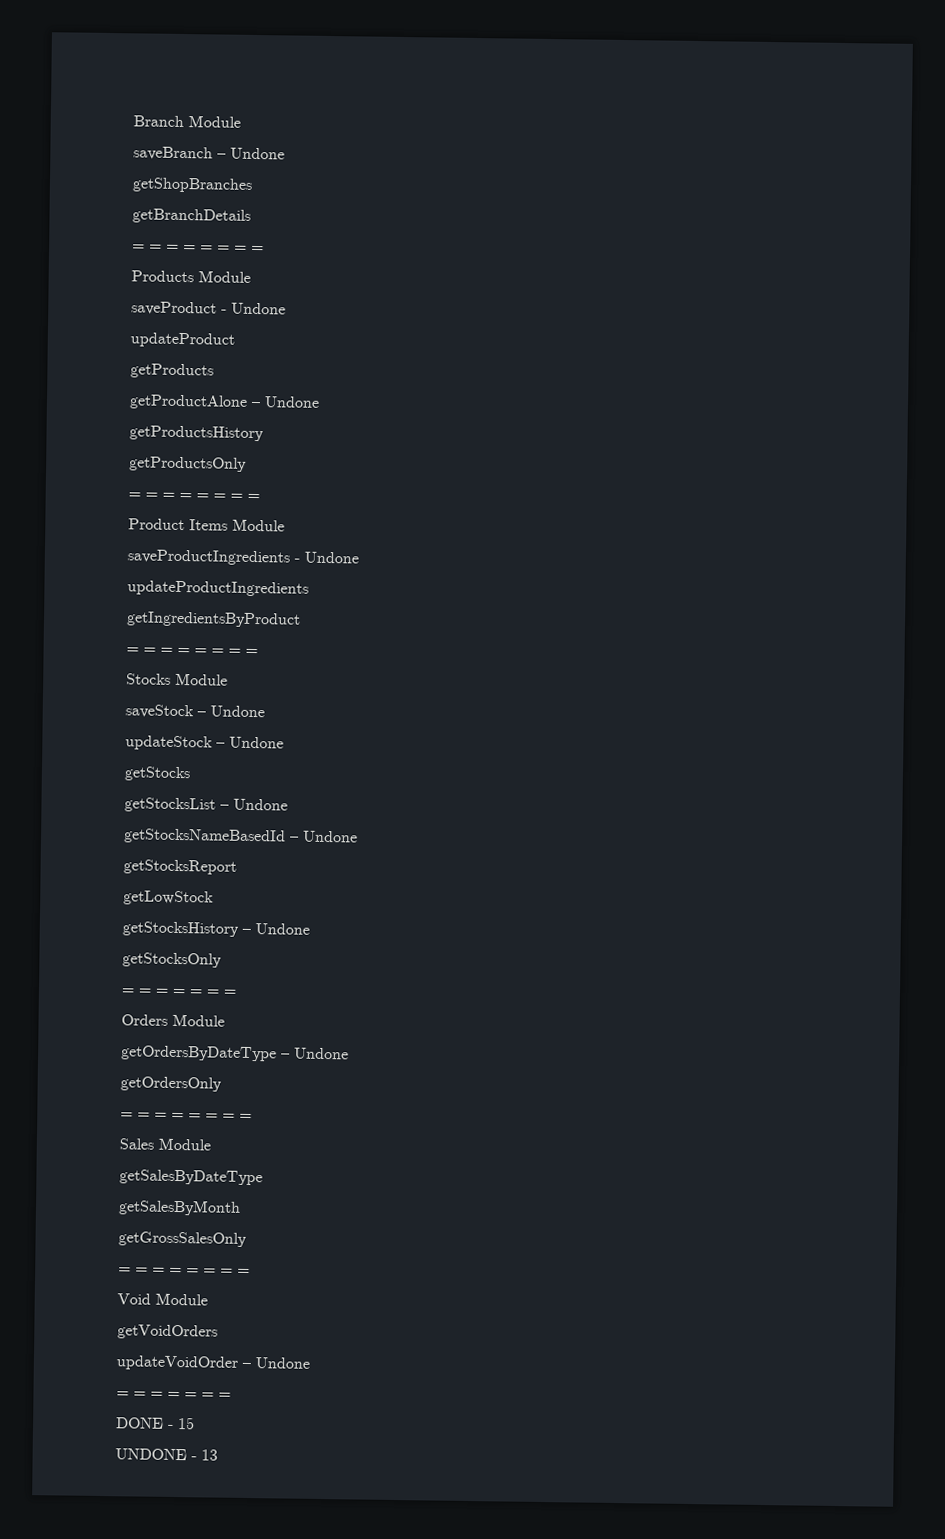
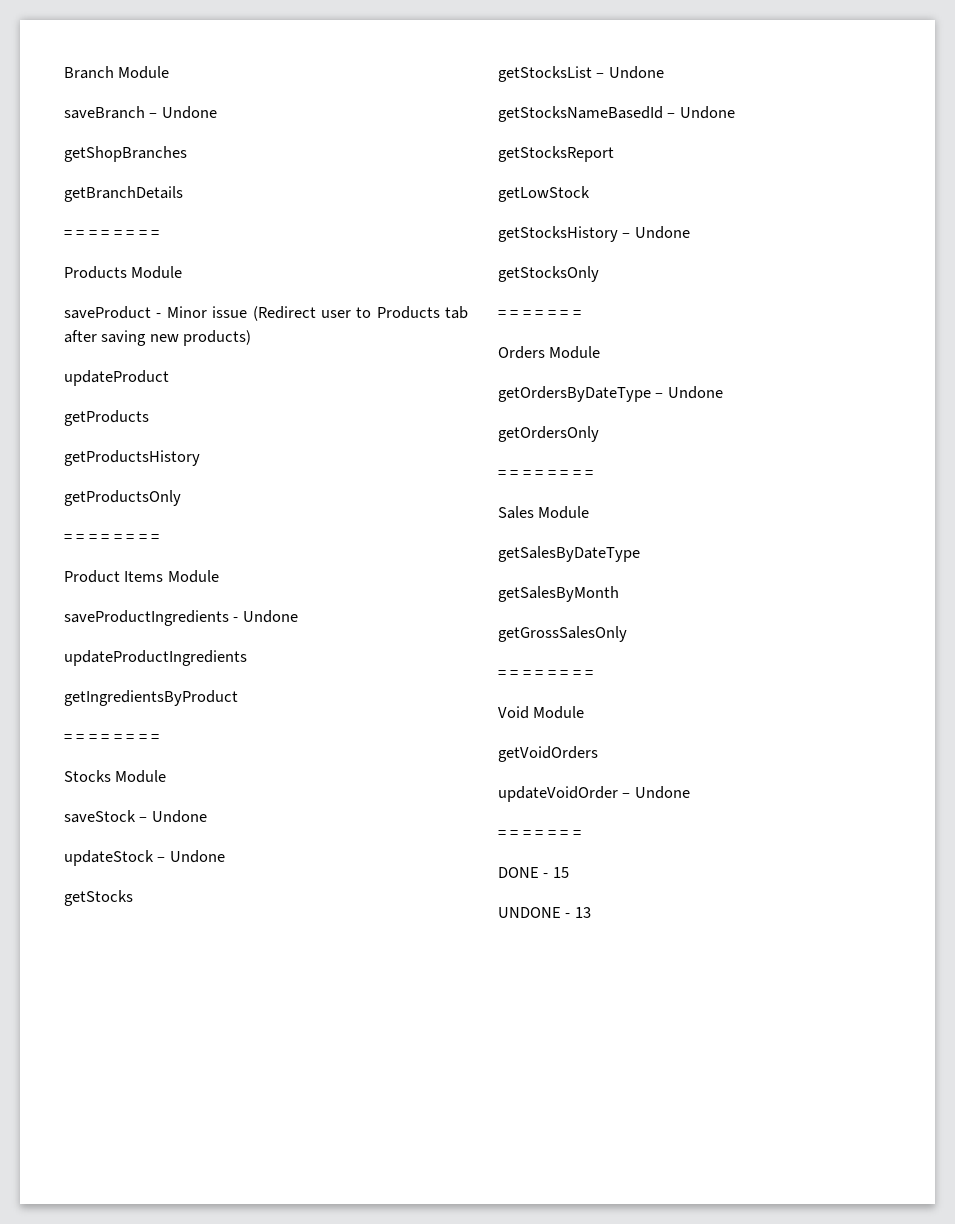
- saveProduct - Undone
+ saveProduct - Minor issue (Redirect user to Products tab after saving new products)
- getProductAlone – Undone

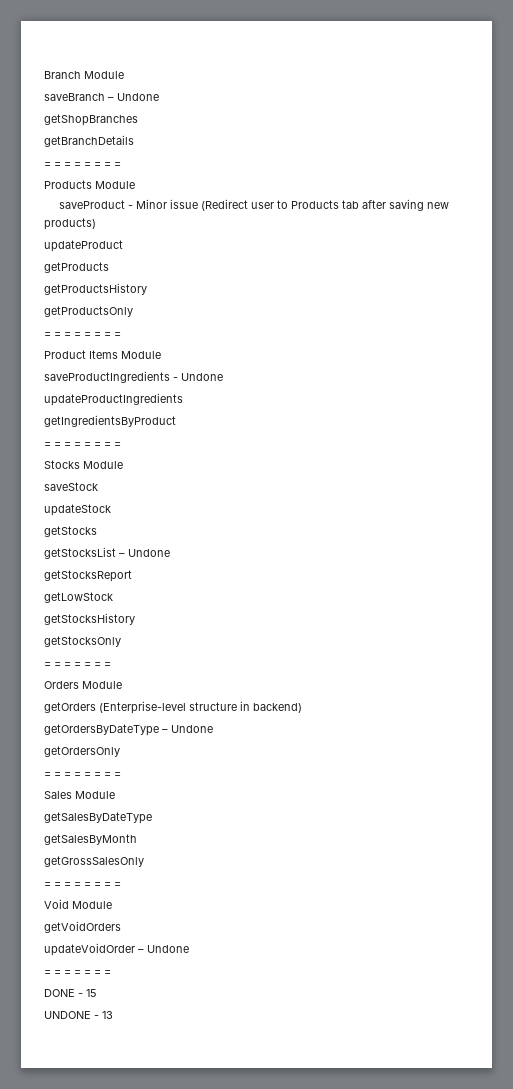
- saveStock – Undone
+ saveStock
- updateStock – Undone
+ updateStock
- getStocksNameBasedId – Undone
- getStocksHistory – Undone
+ getStocksHistory
+ getOrders (Enterprise-level structure in backend)

